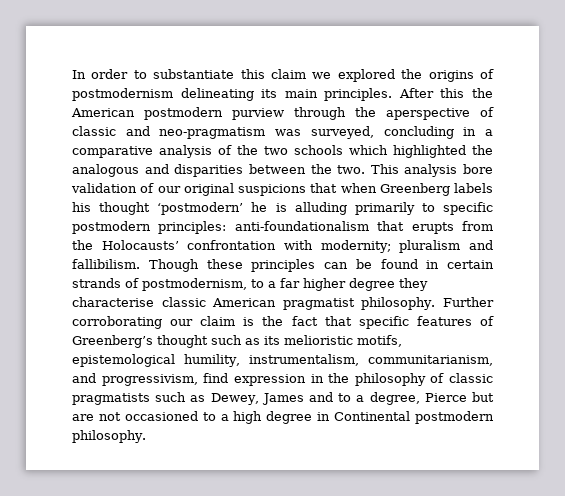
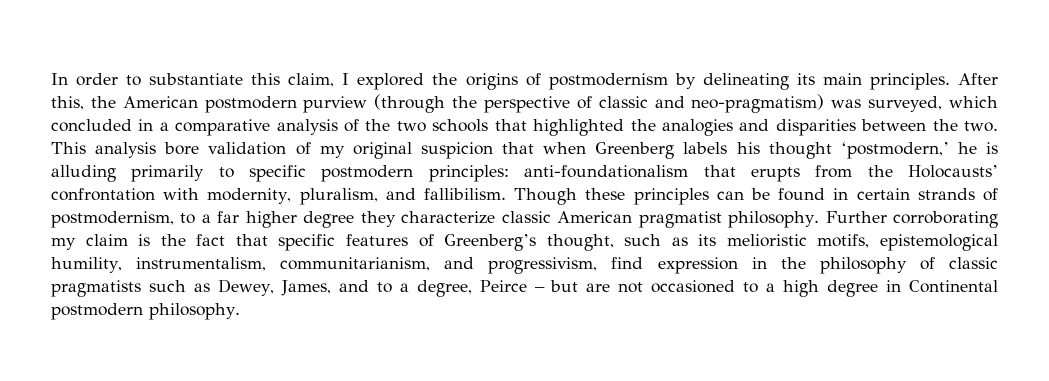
- In order to substantiate this claim we explored the origins of postmodernism delineating its main principles.
+ In order to substantiate this claim, I explored the origins of postmodernism by delineating its main principles.
- After this the American postmodern purview through the aperspective of classic and neo-pragmatism was surveyed, concluding in a comparative analysis of the two schools which highlighted the analogous and disparities between the two.
+ After this, the American postmodern purview (through the perspective of classic and neo-pragmatism) was surveyed, which concluded in a comparative analysis of the two schools that highlighted the analogies and disparities between the two.
- This analysis bore validation of our original suspicions that when Greenberg labels his thought ‘postmodern’ he is alluding primarily to specific postmodern principles: anti-foundationalism that erupts from the Holocausts’ confrontation with modernity; pluralism and fallibilism.
+ This analysis bore validation of my original suspicion that when Greenberg labels his thought ‘postmodern,’ he is alluding primarily to specific postmodern principles: anti-foundationalism that erupts from the Holocausts’ confrontation with modernity, pluralism, and fallibilism.
- Though these principles can be found in certain strands of postmodernism, to a far higher degree they characterise classic American pragmatist philosophy.
+ Though these principles can be found in certain strands of postmodernism, to a far higher degree they characterize classic American pragmatist philosophy.
- Further corroborating our claim is the fact that specific features of Greenberg’s thought such as its melioristic motifs, epistemological humility, instrumentalism, communitarianism, and progressivism, find expression in the philosophy of classic pragmatists such as Dewey, James and to a degree, Pierce but are not occasioned to a high degree in Continental postmodern philosophy.
+ Further corroborating my claim is the fact that specific features of Greenberg’s thought, such as its melioristic motifs, epistemological humility, instrumentalism, communitarianism, and progressivism, find expression in the philosophy of classic pragmatists such as Dewey, James, and to a degree, Peirce – but are not occasioned to a high degree in Continental postmodern philosophy.

